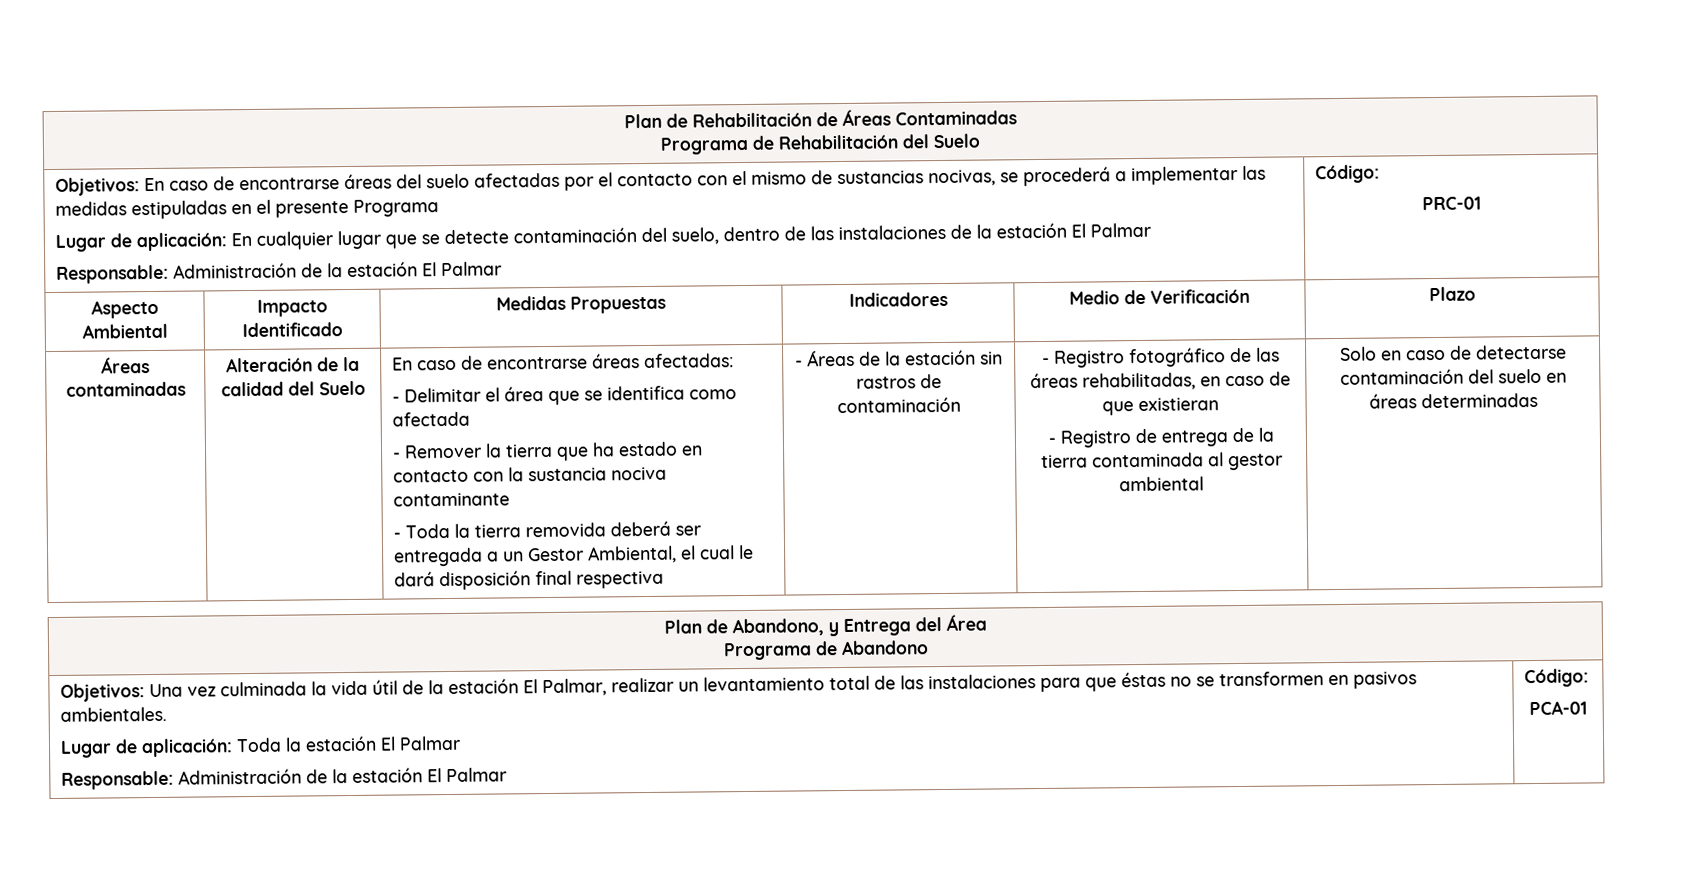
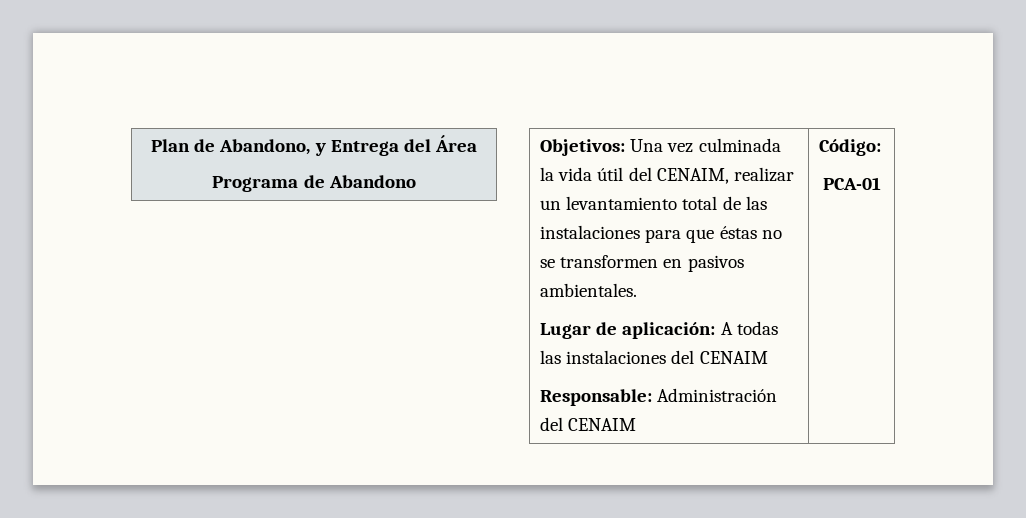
- Plan de Rehabilitación de Áreas Contaminadas
- Programa de Rehabilitación del Suelo
- Objetivos: En caso de encontrarse áreas del suelo afectadas por el contacto con el mismo de sustancias nocivas, se procederá a implementar las medidas estipuladas en el presente Programa
- Lugar de aplicación: En cualquier lugar que se detecte contaminación del suelo, dentro de las instalaciones de la estación El Palmar
- Responsable: Administración de la estación El Palmar | Código:
- PRC-01
- Aspecto Ambiental | Impacto Identificado | Medidas Propuestas | Indicadores | Medio de Verificación | Plazo
- Áreas contaminadas | Alteración de la calidad del Suelo | En caso de encontrarse áreas afectadas:
- - Delimitar el área que se identifica como afectada
- - Remover la tierra que ha estado en contacto con la sustancia nociva contaminante
- - Toda la tierra removida deberá ser entregada a un Gestor Ambiental, el cual le dará disposición final respectiva | - Áreas de la estación sin rastros de contaminación | - Registro fotográfico de las áreas rehabilitadas, en caso de que existieran
- - Registro de entrega de la tierra contaminada al gestor ambiental | Solo en caso de detectarse contaminación del suelo en áreas determinadas
- Objetivos: Una vez culminada la vida útil de la estación El Palmar, realizar un levantamiento total de las instalaciones para que éstas no se transformen en pasivos ambientales.
+ Objetivos: Una vez culminada la vida útil del CENAIM, realizar un levantamiento total de las instalaciones para que éstas no se transformen en pasivos ambientales.
- Lugar de aplicación: Toda la estación El Palmar
- Responsable: Administración de la estación El Palmar
+ Lugar de aplicación: A todas las instalaciones del CENAIM
+ Responsable: Administración del CENAIM

